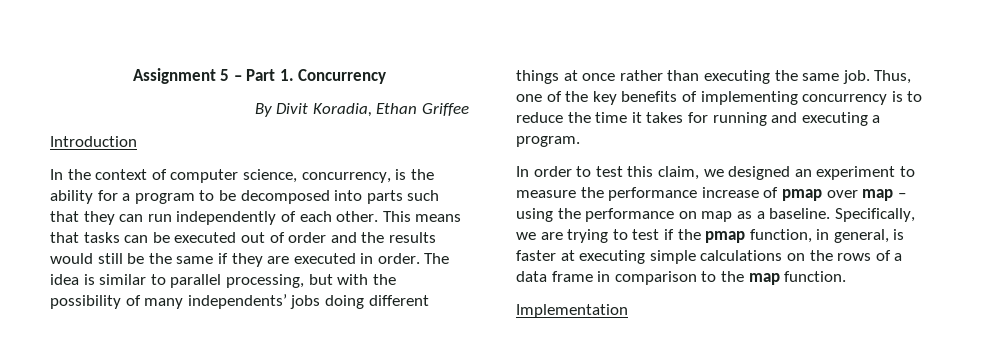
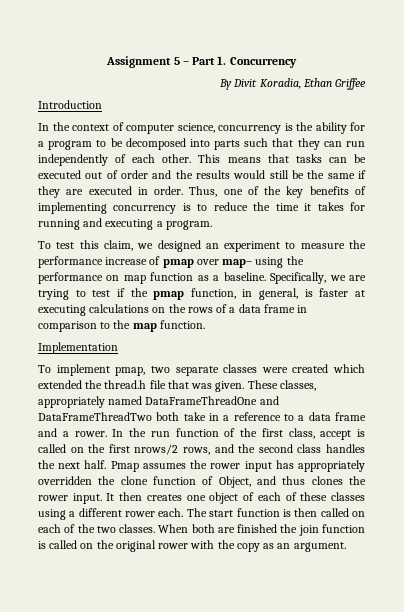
- In the context of computer science, concurrency, is the ability for a program to be decomposed into parts such that they can run independently of each other.
+ In the context of computer science, concurrency is the ability for a program to be decomposed into parts such that they can run independently of each other.
- The idea is similar to parallel processing, but with the possibility of many independents’ jobs doing different things at once rather than executing the same job.
- In order to test this claim, we designed an experiment to measure the performance increase of pmap over map – using the performance on map as a baseline.
+ To test this claim, we designed an experiment to measure the performance increase of pmap over map– using the performance on map function as a baseline.
- Specifically, we are trying to test if the pmap function, in general, is faster at executing simple calculations on the rows of a data frame in comparison to the map function.
+ Specifically, we are trying to test if the pmap function, in general, is faster at executing calculations on the rows of a data frame in comparison to the map function.
+ To implement pmap, two separate classes were created which extended the thread.h file that was given. These classes, appropriately named DataFrameThreadOne and DataFrameThreadTwo both take in a reference to a data frame and a rower. In the run function of the first class, accept is called on the first nrows/2 rows, and the second class handles the next half. Pmap assumes the rower input has appropriately overridden the clone function of Object, and thus clones the rower input. It then creates one object of each of these classes using a different rower each. The start function is then called on each of the two classes. When both are finished the join function is called on the original rower with the copy as an argument.

